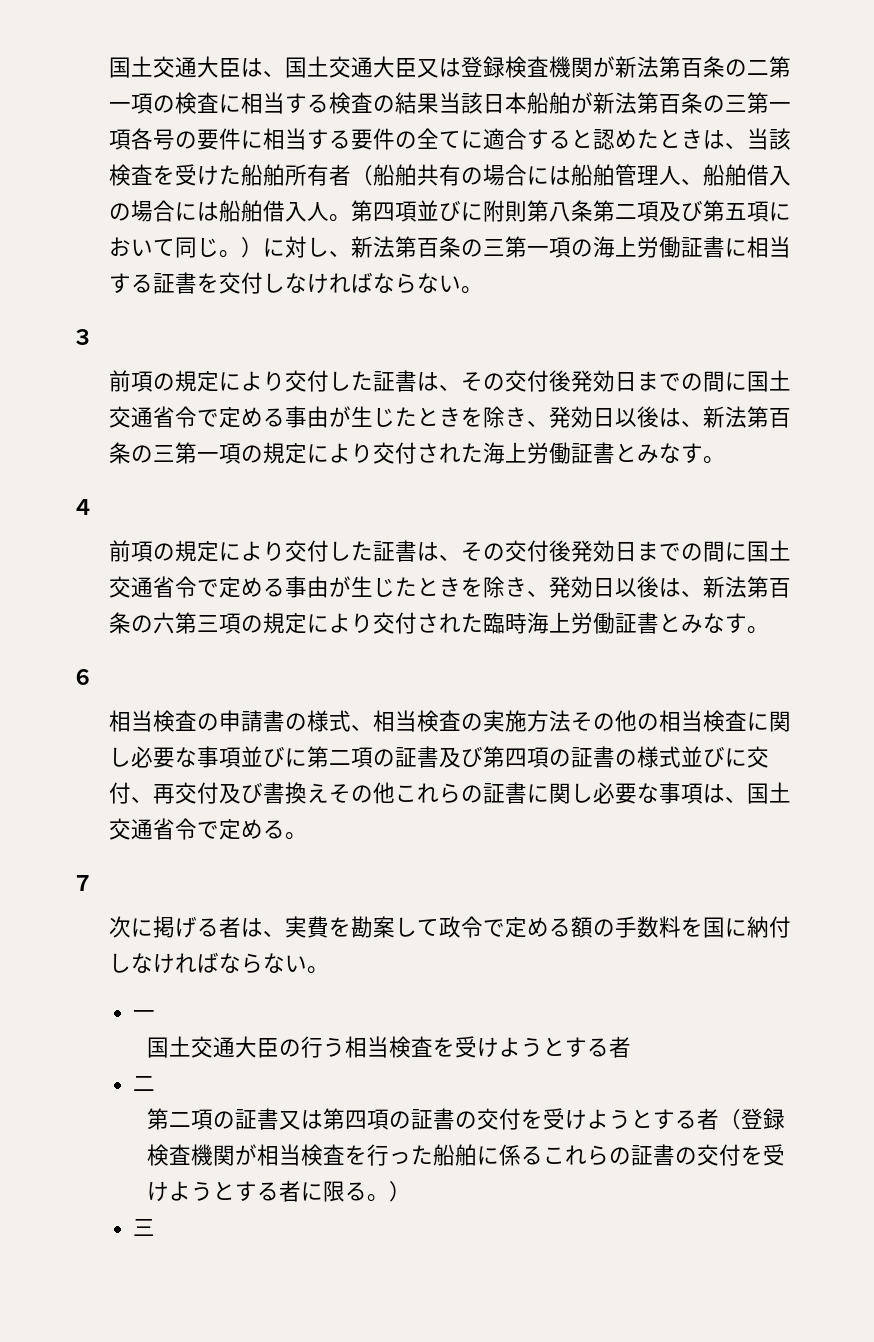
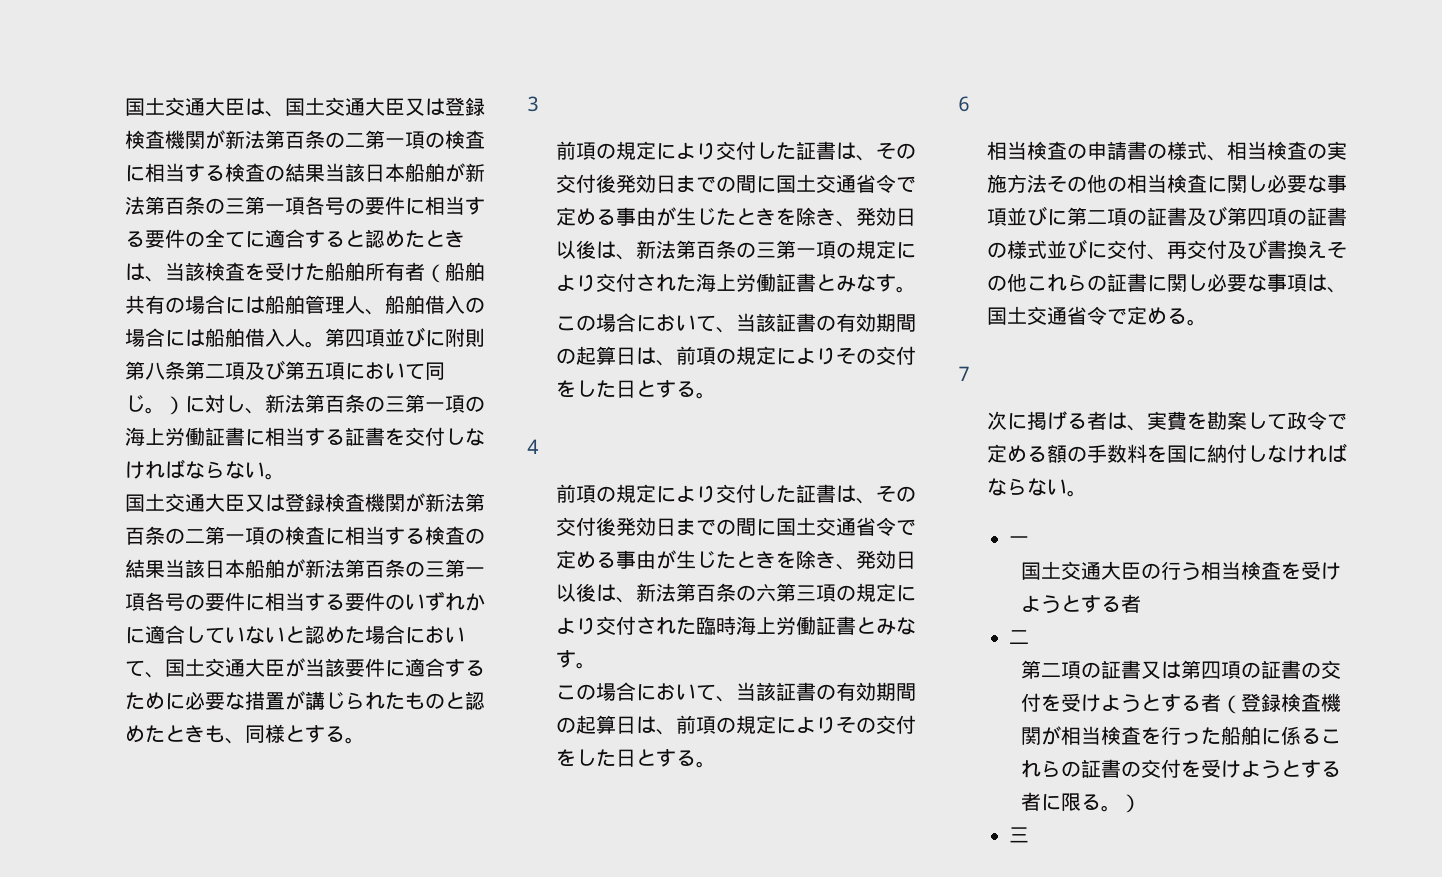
+ 国土交通大臣又は登録検査機関が新法第百条の二第一項の検査に相当する検査の結果当該日本船舶が新法第百条の三第一項各号の要件に相当する要件のいずれかに適合していないと認めた場合において、国土交通大臣が当該要件に適合するために必要な措置が講じられたものと認めたときも、同様とする。
  前項の規定により交付した証書は、その交付後発効日までの間に国土交通省令で定める事由が生じたときを除き、発効日以後は、新法第百条の三第一項の規定により交付された海上労働証書とみなす。
+ この場合において、当該証書の有効期間の起算日は、前項の規定によりその交付をした日とする。
  前項の規定により交付した証書は、その交付後発効日までの間に国土交通省令で定める事由が生じたときを除き、発効日以後は、新法第百条の六第三項の規定により交付された臨時海上労働証書とみなす。
+ この場合において、当該証書の有効期間の起算日は、前項の規定によりその交付をした日とする。

